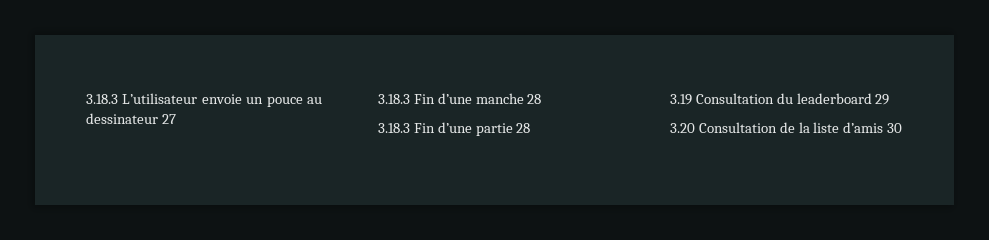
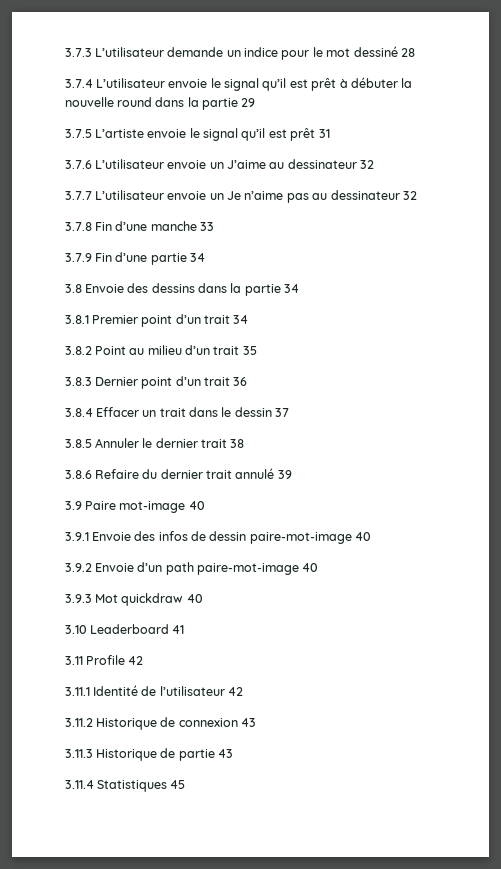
- 3.18.3 L’utilisateur envoie un pouce au dessinateur 27
- 3.18.3 Fin d’une manche 28
- 3.18.3 Fin d’une partie 28
- 3.19 Consultation du leaderboard 29
- 3.20 Consultation de la liste d’amis 30
+ 3.7.3 L’utilisateur demande un indice pour le mot dessiné 28
+ 3.7.4 L’utilisateur envoie le signal qu’il est prêt à débuter la nouvelle round dans la partie 29
+ 3.7.5 L’artiste envoie le signal qu’il est prêt 31
+ 3.7.6 L’utilisateur envoie un J’aime au dessinateur 32
+ 3.7.7 L’utilisateur envoie un Je n’aime pas au dessinateur 32
+ 3.7.8 Fin d’une manche 33
+ 3.7.9 Fin d’une partie 34
+ 3.8 Envoie des dessins dans la partie 34
+ 3.8.1 Premier point d’un trait 34
+ 3.8.2 Point au milieu d’un trait 35
+ 3.8.3 Dernier point d’un trait 36
+ 3.8.4 Effacer un trait dans le dessin 37
+ 3.8.5 Annuler le dernier trait 38
+ 3.8.6 Refaire du dernier trait annulé 39
+ 3.9 Paire mot-image 40
+ 3.9.1 Envoie des infos de dessin paire-mot-image 40
+ 3.9.2 Envoie d’un path paire-mot-image 40
+ 3.9.3 Mot quickdraw 40
+ 3.10 Leaderboard 41
+ 3.11 Profile 42
+ 3.11.1 Identité de l’utilisateur 42
+ 3.11.2 Historique de connexion 43
+ 3.11.3 Historique de partie 43
+ 3.11.4 Statistiques 45

